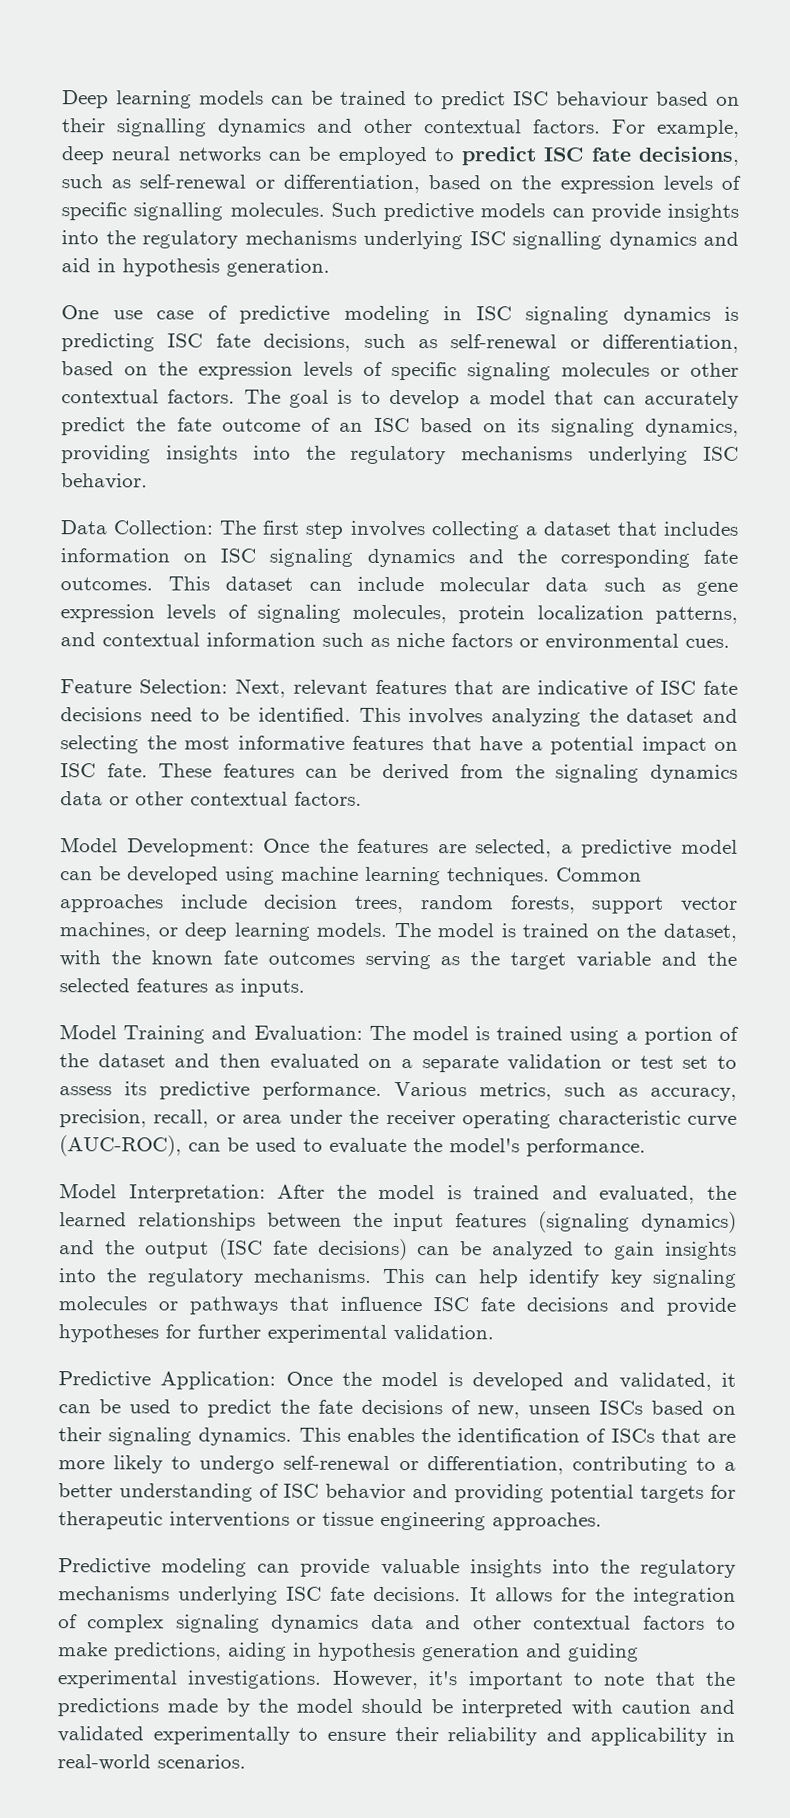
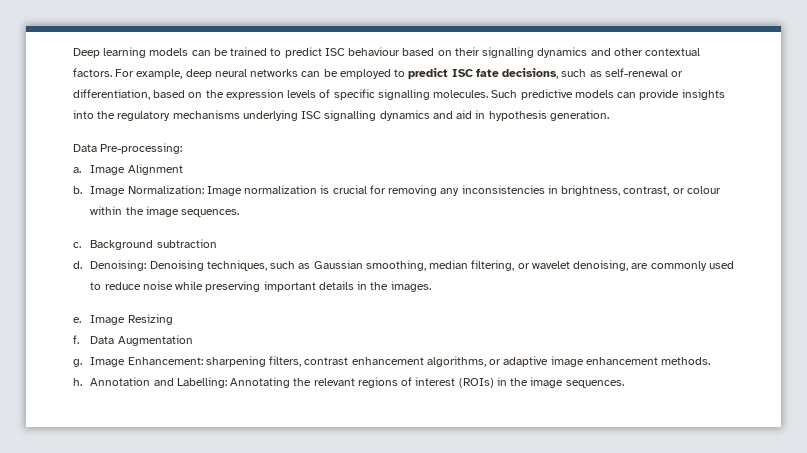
- One use case of predictive modeling in ISC signaling dynamics is predicting ISC fate decisions, such as self-renewal or differentiation, based on the expression levels of specific signaling molecules or other contextual factors. The goal is to develop a model that can accurately predict the fate outcome of an ISC based on its signaling dynamics, providing insights into the regulatory mechanisms underlying ISC behavior.
- Data Collection: The first step involves collecting a dataset that includes information on ISC signaling dynamics and the corresponding fate outcomes. This dataset can include molecular data such as gene expression levels of signaling molecules, protein localization patterns, and contextual information such as niche factors or environmental cues.
- Feature Selection: Next, relevant features that are indicative of ISC fate decisions need to be identified. This involves analyzing the dataset and selecting the most informative features that have a potential impact on ISC fate. These features can be derived from the signaling dynamics data or other contextual factors.
- Model Development: Once the features are selected, a predictive model can be developed using machine learning techniques. Common approaches include decision trees, random forests, support vector machines, or deep learning models. The model is trained on the dataset, with the known fate outcomes serving as the target variable and the selected features as inputs.
- Model Training and Evaluation: The model is trained using a portion of the dataset and then evaluated on a separate validation or test set to assess its predictive performance. Various metrics, such as accuracy, precision, recall, or area under the receiver operating characteristic curve (AUC-ROC), can be used to evaluate the model's performance.
- Model Interpretation: After the model is trained and evaluated, the learned relationships between the input features (signaling dynamics) and the output (ISC fate decisions) can be analyzed to gain insights into the regulatory mechanisms. This can help identify key signaling molecules or pathways that influence ISC fate decisions and provide hypotheses for further experimental validation.
- Predictive Application: Once the model is developed and validated, it can be used to predict the fate decisions of new, unseen ISCs based on their signaling dynamics. This enables the identification of ISCs that are more likely to undergo self-renewal or differentiation, contributing to a better understanding of ISC behavior and providing potential targets for therapeutic interventions or tissue engineering approaches.
- Predictive modeling can provide valuable insights into the regulatory mechanisms underlying ISC fate decisions. It allows for the integration of complex signaling dynamics data and other contextual factors to make predictions, aiding in hypothesis generation and guiding experimental investigations. However, it's important to note that the predictions made by the model should be interpreted with caution and validated experimentally to ensure their reliability and applicability in real-world scenarios.
+ Data Pre-processing:
+ a. Image Alignment
+ b. Image Normalization: Image normalization is crucial for removing any inconsistencies in brightness, contrast, or colour within the image sequences.
+ c. Background subtraction
+ d. Denoising: Denoising techniques, such as Gaussian smoothing, median filtering, or wavelet denoising, are commonly used to reduce noise while preserving important details in the images.
+ e. Image Resizing
+ f. Data Augmentation
+ g. Image Enhancement: sharpening filters, contrast enhancement algorithms, or adaptive image enhancement methods.
+ h. Annotation and Labelling: Annotating the relevant regions of interest (ROIs) in the image sequences.

